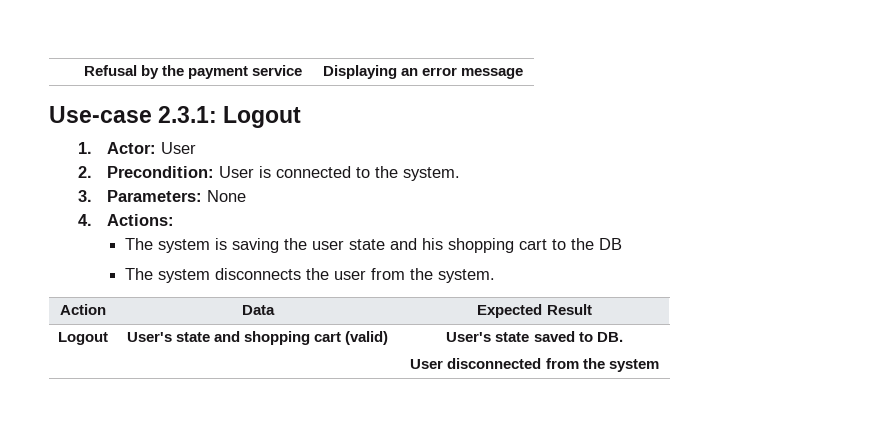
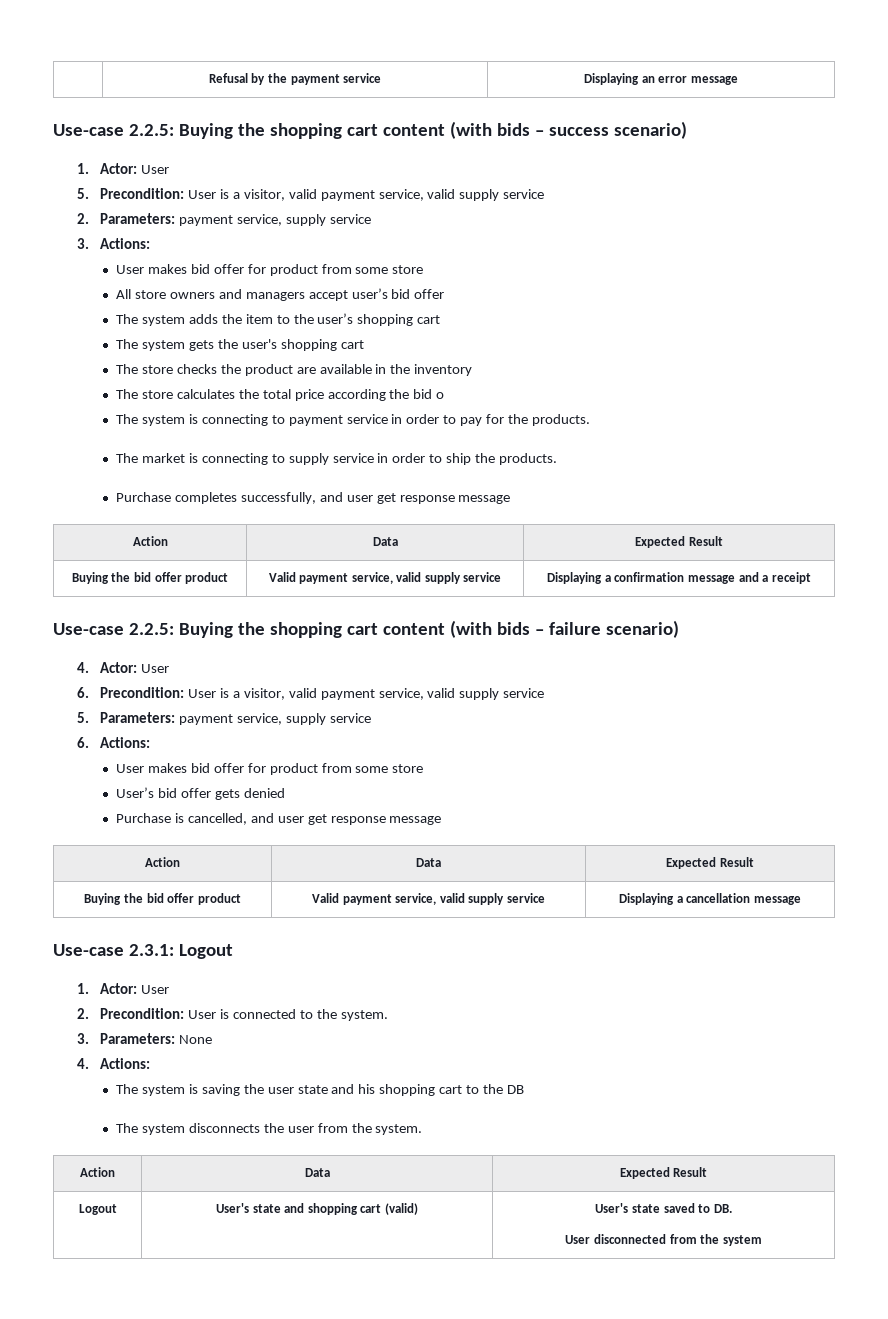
+ Use-case 2.2.5: Buying the shopping cart content (with bids – success scenario)
+ 1. Actor: User
+ 5. Precondition: User is a visitor, valid payment service, valid supply service
+ 2. Parameters: payment service, supply service
+ 3. Actions:
+ User makes bid offer for product from some store
+ All store owners and managers accept user’s bid offer
+ The system adds the item to the user’s shopping cart
+ The system gets the user's shopping cart
+ The store checks the product are available in the inventory
+ The store calculates the total price according the bid o
+ The system is connecting to payment service in order to pay for the products.
+ The market is connecting to supply service in order to ship the products.
+ Purchase completes successfully, and user get response message
+ Action | Data | Expected Result
+ Buying the bid offer product | Valid payment service, valid supply service | Displaying a confirmation message and a receipt
+ Use-case 2.2.5: Buying the shopping cart content (with bids – failure scenario)
+ 4. Actor: User
+ 6. Precondition: User is a visitor, valid payment service, valid supply service
+ 5. Parameters: payment service, supply service
+ 6. Actions:
+ User makes bid offer for product from some store
+ User’s bid offer gets denied
+ Purchase is cancelled, and user get response message
+ Action | Data | Expected Result
+ Buying the bid offer product | Valid payment service, valid supply service | Displaying a cancellation message

